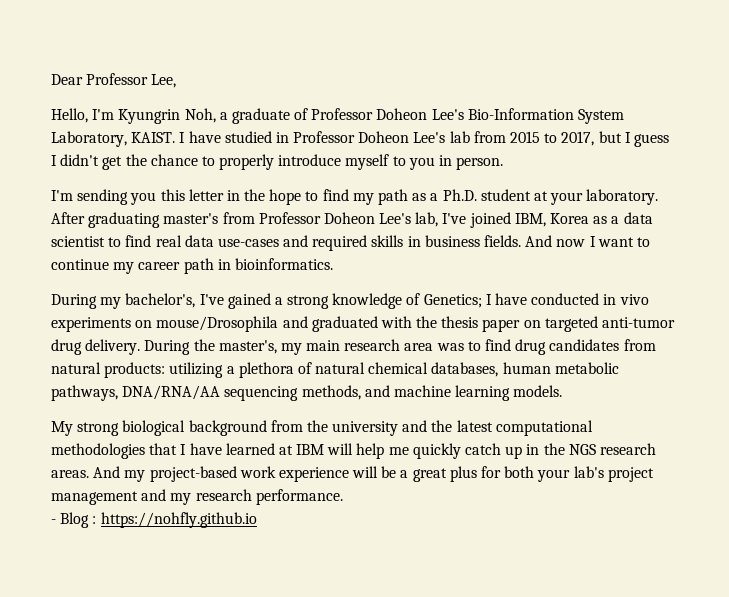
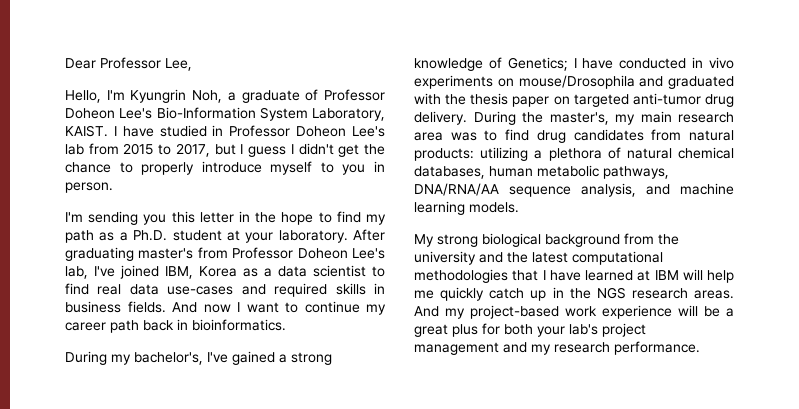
- And now I want to continue my career path in bioinformatics.
+ And now I want to continue my career path back in bioinformatics.
- During the master's, my main research area was to find drug candidates from natural products: utilizing a plethora of natural chemical databases, human metabolic pathways, DNA/RNA/AA sequencing methods, and machine learning models.
+ During the master's, my main research area was to find drug candidates from natural products: utilizing a plethora of natural chemical databases, human metabolic pathways, DNA/RNA/AA sequence analysis, and machine learning models.
- - Blog : https://nohfly.github.io

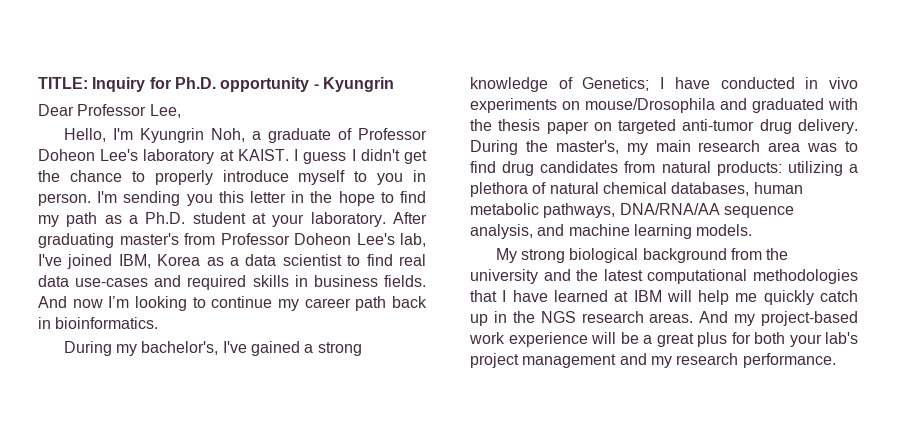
+ TITLE: Inquiry for Ph.D. opportunity - Kyungrin
- Hello, I'm Kyungrin Noh, a graduate of Professor Doheon Lee's Bio-Information System Laboratory, KAIST. I have studied in Professor Doheon Lee's lab from 2015 to 2017, but I guess I didn't get the chance to properly introduce myself to you in person.
- I'm sending you this letter in the hope to find my path as a Ph.D. student at your laboratory.
+ Hello, I'm Kyungrin Noh, a graduate of Professor Doheon Lee's laboratory at KAIST. I guess I didn't get the chance to properly introduce myself to you in person. I'm sending you this letter in the hope to find my path as a Ph.D. student at your laboratory.
- And now I want to continue my career path back in bioinformatics.
+ And now I’m looking to continue my career path back in bioinformatics.

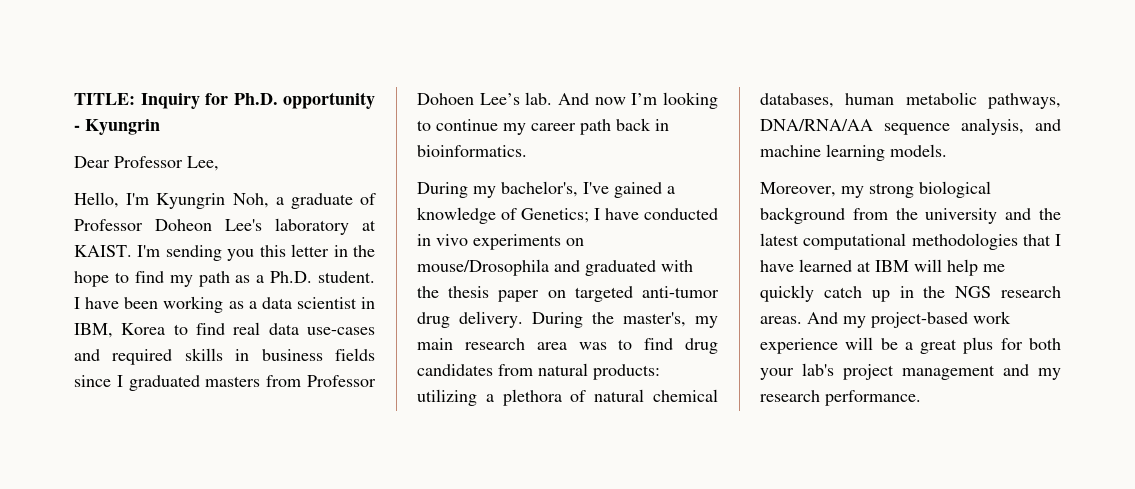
- I guess I didn't get the chance to properly introduce myself to you in person.
- I'm sending you this letter in the hope to find my path as a Ph.D. student at your laboratory. After graduating master's from Professor Doheon Lee's lab, I've joined IBM, Korea as a data scientist to find real data use-cases and required skills in business fields.
+ I'm sending you this letter in the hope to find my path as a Ph.D. student. I have been working as a data scientist in IBM, Korea to find real data use-cases and required skills in business fields since I graduated masters from Professor Dohoen Lee’s lab.
- During my bachelor's, I've gained a strong knowledge of Genetics; I have conducted in vivo experiments on mouse/Drosophila and graduated with the thesis paper on targeted anti-tumor drug delivery.
+ During my bachelor's, I've gained a knowledge of Genetics; I have conducted in vivo experiments on mouse/Drosophila and graduated with the thesis paper on targeted anti-tumor drug delivery.
- My strong biological background from the university and the latest computational methodologies that I have learned at IBM will help me quickly catch up in the NGS research areas.
+ Moreover, my strong biological background from the university and the latest computational methodologies that I have learned at IBM will help me quickly catch up in the NGS research areas.

